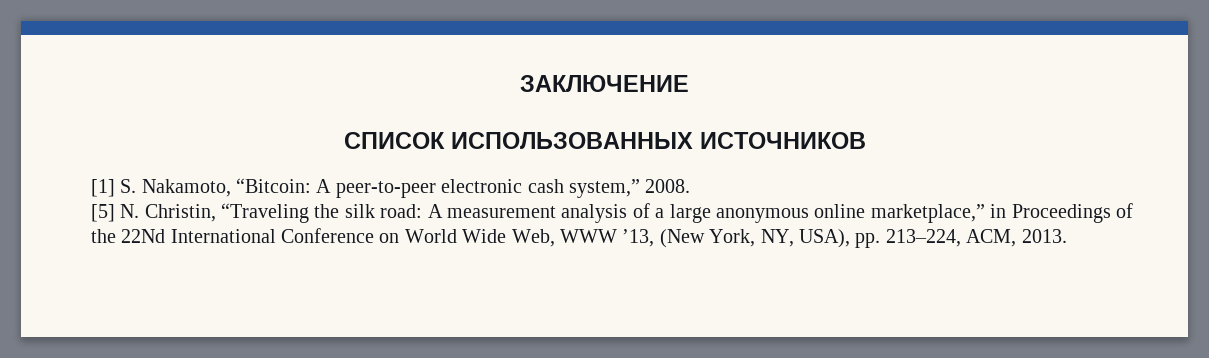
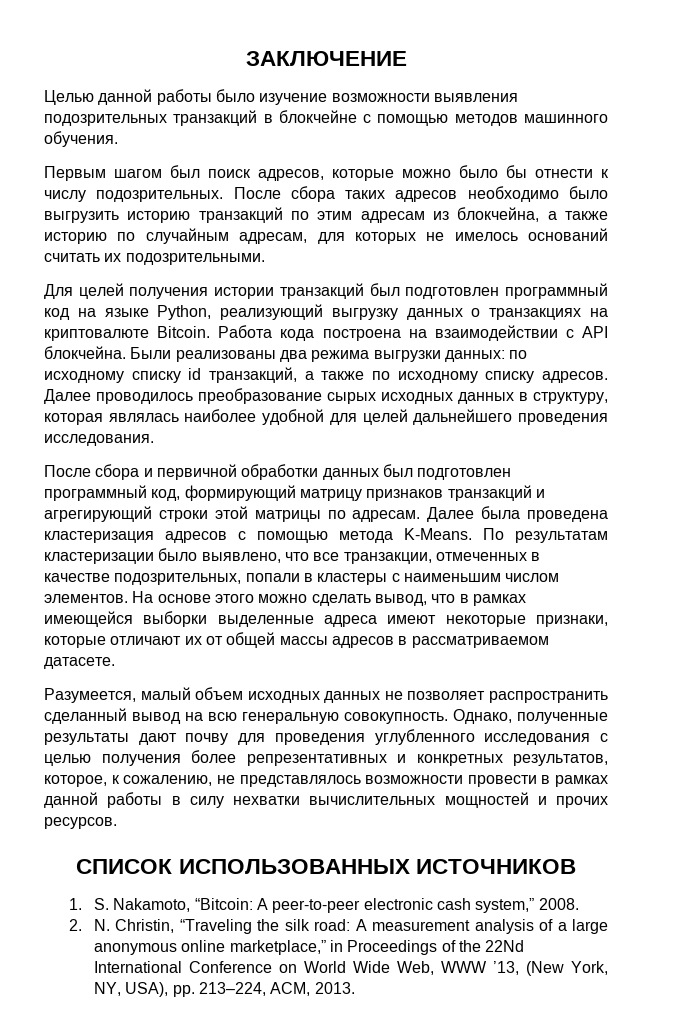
+ Целью данной работы было изучение возможности выявления подозрительных транзакций в блокчейне с помощью методов машинного обучения.
+ Первым шагом был поиск адресов, которые можно было бы отнести к числу подозрительных. После сбора таких адресов необходимо было выгрузить историю транзакций по этим адресам из блокчейна, а также историю по случайным адресам, для которых не имелось оснований считать их подозрительными.
+ Для целей получения истории транзакций был подготовлен программный код на языке Python, реализующий выгрузку данных о транзакциях на криптовалюте Bitcoin. Работа кода построена на взаимодействии с API блокчейна. Были реализованы два режима выгрузки данных: по исходному списку id транзакций, а также по исходному списку адресов. Далее проводилось преобразование сырых исходных данных в структуру, которая являлась наиболее удобной для целей дальнейшего проведения исследования.
+ После сбора и первичной обработки данных был подготовлен программный код, формирующий матрицу признаков транзакций и агрегирующий строки этой матрицы по адресам. Далее была проведена кластеризация адресов с помощью метода K-Means. По результатам кластеризации было выявлено, что все транзакции, отмеченных в качестве подозрительных, попали в кластеры с наименьшим числом элементов. На основе этого можно сделать вывод, что в рамках имеющейся выборки выделенные адреса имеют некоторые признаки, которые отличают их от общей массы адресов в рассматриваемом датасете.
+ Разумеется, малый объем исходных данных не позволяет распространить сделанный вывод на всю генеральную совокупность. Однако, полученные результаты дают почву для проведения углубленного исследования с целью получения более репрезентативных и конкретных результатов, которое, к сожалению, не представлялось возможности провести в рамках данной работы в силу нехватки вычислительных мощностей и прочих ресурсов.
- [1] S. Nakamoto, “Bitcoin: A peer-to-peer electronic cash system,” 2008.
+ 1. S. Nakamoto, “Bitcoin: A peer-to-peer electronic cash system,” 2008.
- [5] N. Christin, “Traveling the silk road: A measurement analysis of a large anonymous online marketplace,” in Proceedings of the 22Nd International Conference on World Wide Web, WWW ’13, (New York, NY, USA), pp. 213–224, ACM, 2013.
+ 2. N. Christin, “Traveling the silk road: A measurement analysis of a large anonymous online marketplace,” in Proceedings of the 22Nd International Conference on World Wide Web, WWW ’13, (New York, NY, USA), pp. 213–224, ACM, 2013.

